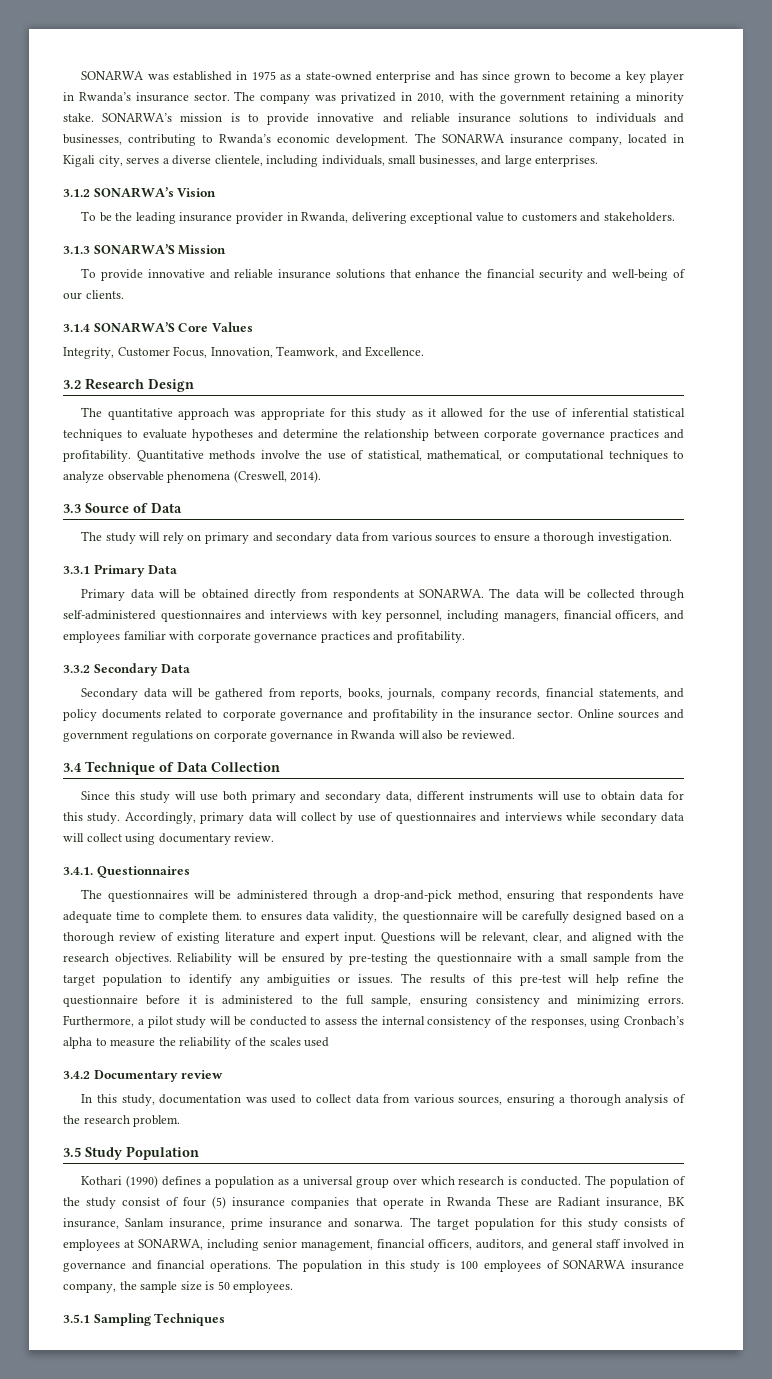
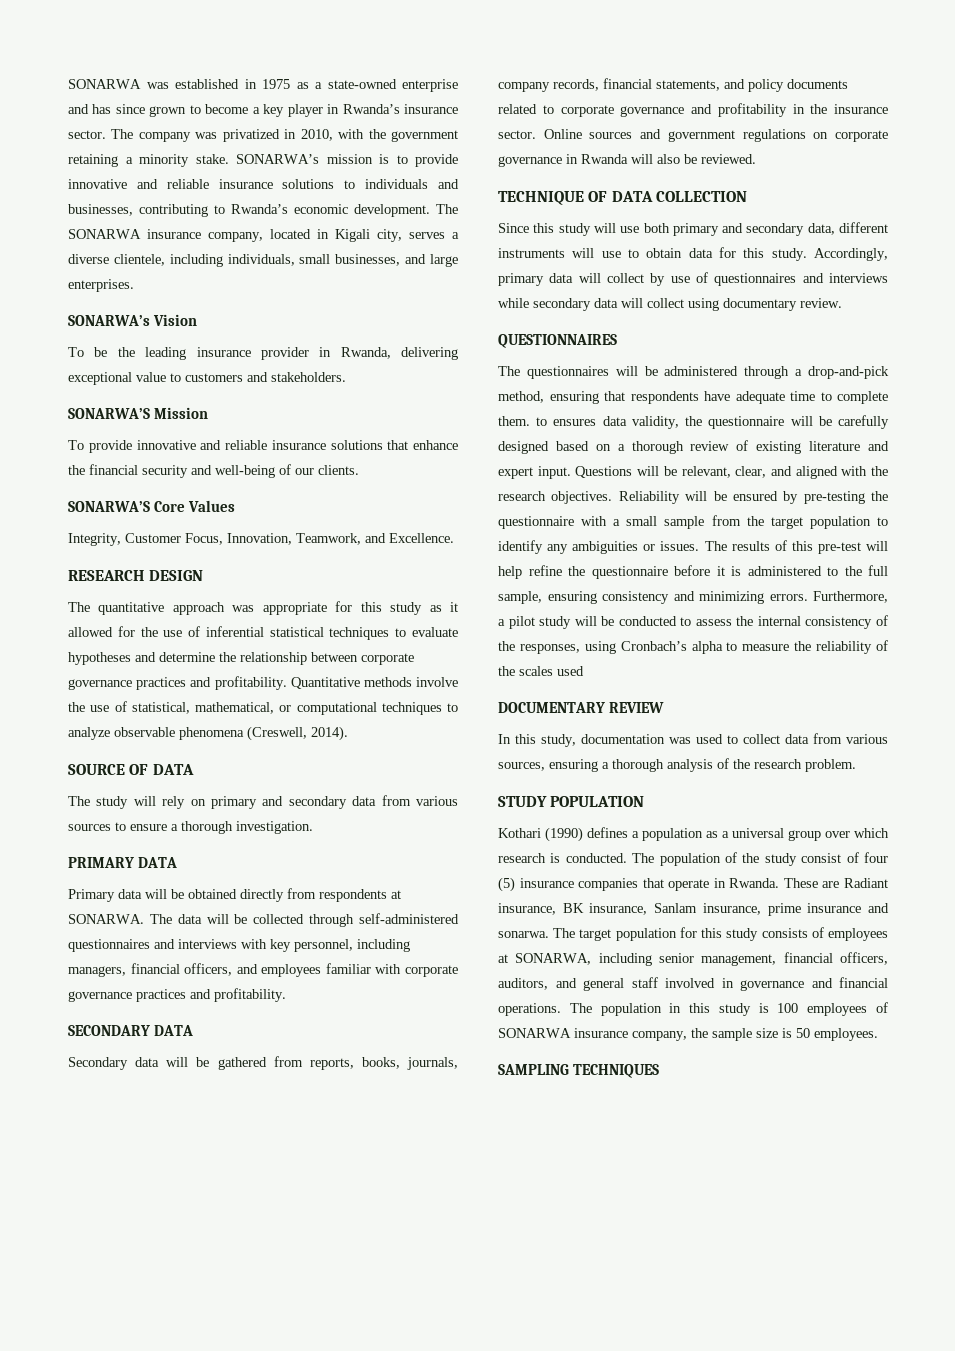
- 3.1.2 SONARWA’s Vision
+ SONARWA’s Vision
- 3.1.3 SONARWA’S Mission
+ SONARWA’S Mission
- 3.1.4 SONARWA’S Core Values
+ SONARWA’S Core Values
- 3.2 Research Design
+ RESEARCH DESIGN
- 3.3 Source of Data
+ SOURCE OF DATA
- 3.3.1 Primary Data
+ PRIMARY DATA
- 3.3.2 Secondary Data
+ SECONDARY DATA
- 3.4 Technique of Data Collection
+ TECHNIQUE OF DATA COLLECTION
- 3.4.1. Questionnaires
+ QUESTIONNAIRES
- 3.4.2 Documentary review
+ DOCUMENTARY REVIEW
- 3.5 Study Population
+ STUDY POPULATION
- The population of the study consist of four (5) insurance companies that operate in Rwanda These are Radiant insurance, BK insurance, Sanlam insurance, prime insurance and sonarwa.
+ The population of the study consist of four (5) insurance companies that operate in Rwanda. These are Radiant insurance, BK insurance, Sanlam insurance, prime insurance and sonarwa.
- 3.5.1 Sampling Techniques
+ SAMPLING TECHNIQUES

